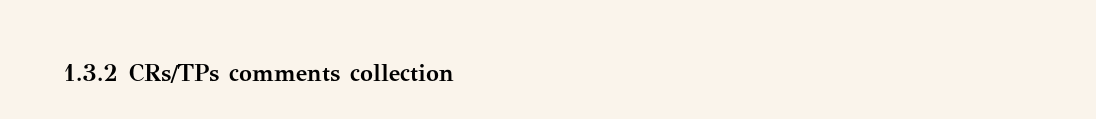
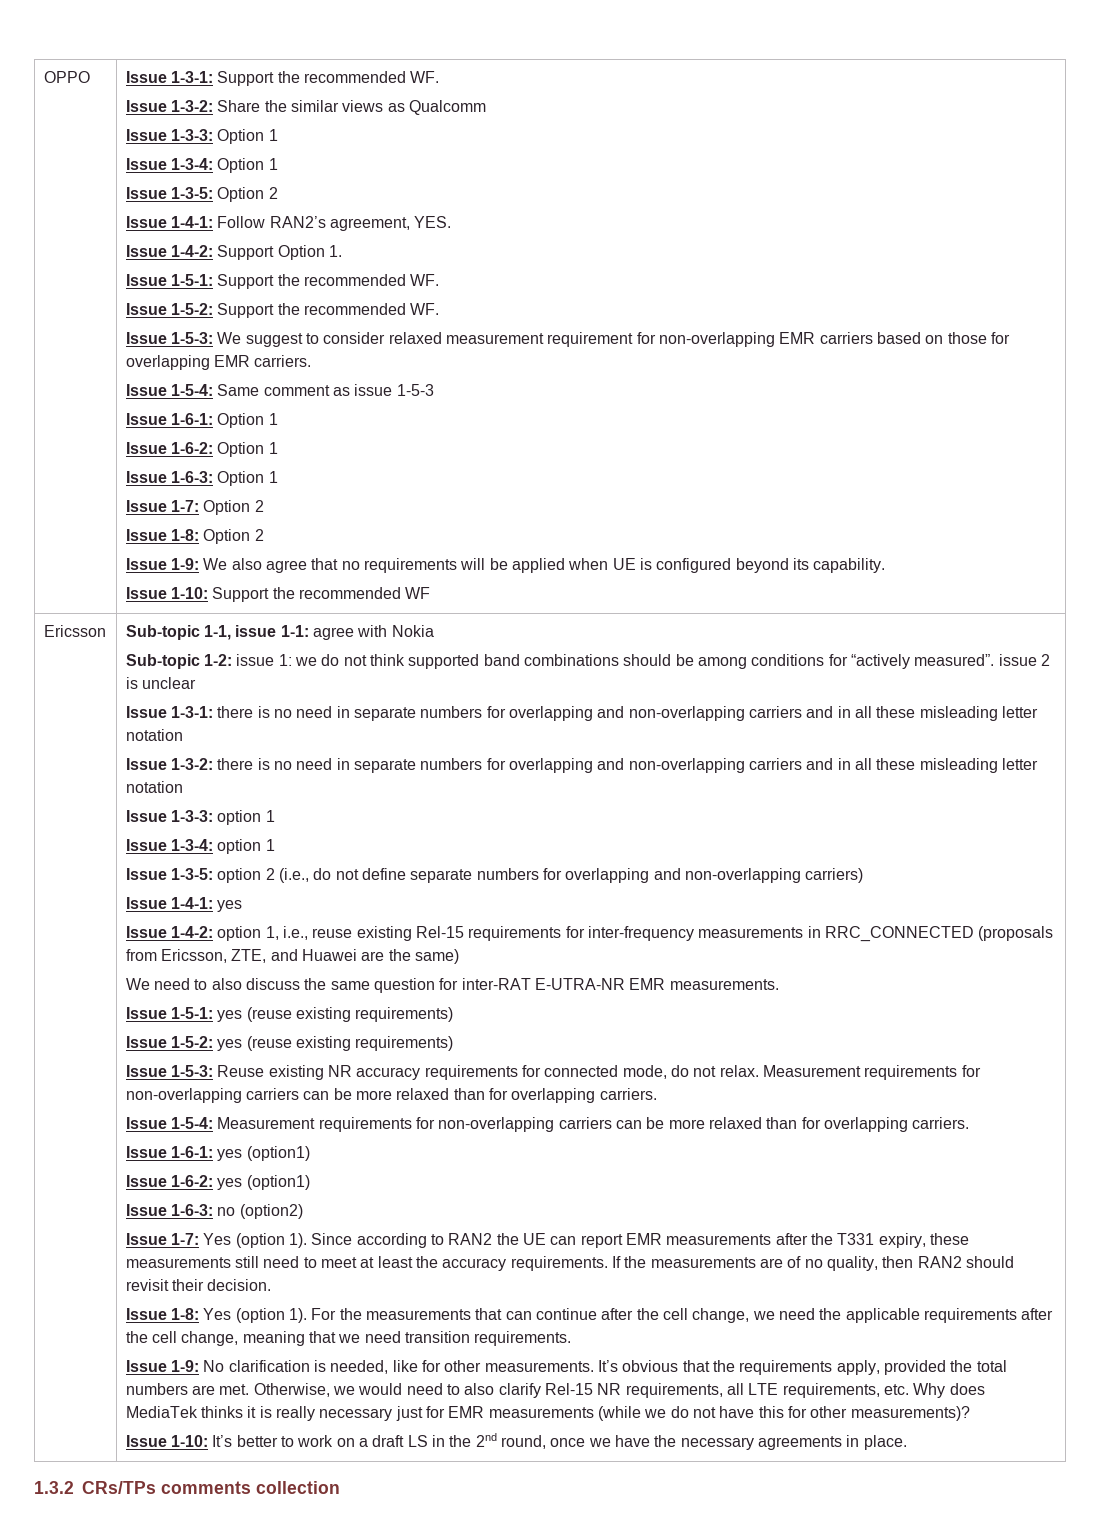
+ OPPO | Issue 1-3-1: Support the recommended WF.
+ Issue 1-3-2: Share the similar views as Qualcomm
+ Issue 1-3-3: Option 1
+ Issue 1-3-4: Option 1
+ Issue 1-3-5: Option 2
+ Issue 1-4-1: Follow RAN2’s agreement, YES.
+ Issue 1-4-2: Support Option 1.
+ Issue 1-5-1: Support the recommended WF.
+ Issue 1-5-2: Support the recommended WF.
+ Issue 1-5-3: We suggest to consider relaxed measurement requirement for non-overlapping EMR carriers based on those for overlapping EMR carriers.
+ Issue 1-5-4: Same comment as issue 1-5-3
+ Issue 1-6-1: Option 1
+ Issue 1-6-2: Option 1
+ Issue 1-6-3: Option 1
+ Issue 1-7: Option 2
+ Issue 1-8: Option 2
+ Issue 1-9: We also agree that no requirements will be applied when UE is configured beyond its capability.
+ Issue 1-10: Support the recommended WF
+ Ericsson | Sub-topic 1-1, issue 1-1: agree with Nokia
+ Sub-topic 1-2: issue 1: we do not think supported band combinations should be among conditions for “actively measured”. issue 2 is unclear
+ Issue 1-3-1: there is no need in separate numbers for overlapping and non-overlapping carriers and in all these misleading letter notation
+ Issue 1-3-2: there is no need in separate numbers for overlapping and non-overlapping carriers and in all these misleading letter notation
+ Issue 1-3-3: option 1
+ Issue 1-3-4: option 1
+ Issue 1-3-5: option 2 (i.e., do not define separate numbers for overlapping and non-overlapping carriers)
+ Issue 1-4-1: yes
+ Issue 1-4-2: option 1, i.e., reuse existing Rel-15 requirements for inter-frequency measurements in RRC_CONNECTED (proposals from Ericsson, ZTE, and Huawei are the same)
+ We need to also discuss the same question for inter-RAT E-UTRA-NR EMR measurements.
+ Issue 1-5-1: yes (reuse existing requirements)
+ Issue 1-5-2: yes (reuse existing requirements)
+ Issue 1-5-3: Reuse existing NR accuracy requirements for connected mode, do not relax. Measurement requirements for non-overlapping carriers can be more relaxed than for overlapping carriers.
+ Issue 1-5-4: Measurement requirements for non-overlapping carriers can be more relaxed than for overlapping carriers.
+ Issue 1-6-1: yes (option1)
+ Issue 1-6-2: yes (option1)
+ Issue 1-6-3: no (option2)
+ Issue 1-7: Yes (option 1). Since according to RAN2 the UE can report EMR measurements after the T331 expiry, these measurements still need to meet at least the accuracy requirements. If the measurements are of no quality, then RAN2 should revisit their decision.
+ Issue 1-8: Yes (option 1). For the measurements that can continue after the cell change, we need the applicable requirements after the cell change, meaning that we need transition requirements.
+ Issue 1-9: No clarification is needed, like for other measurements. It’s obvious that the requirements apply, provided the total numbers are met. Otherwise, we would need to also clarify Rel-15 NR requirements, all LTE requirements, etc. Why does MediaTek thinks it is really necessary just for EMR measurements (while we do not have this for other measurements)?
+ Issue 1-10: It’s better to work on a draft LS in the 2nd round, once we have the necessary agreements in place.

